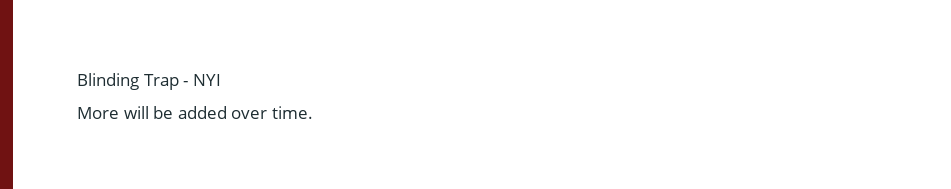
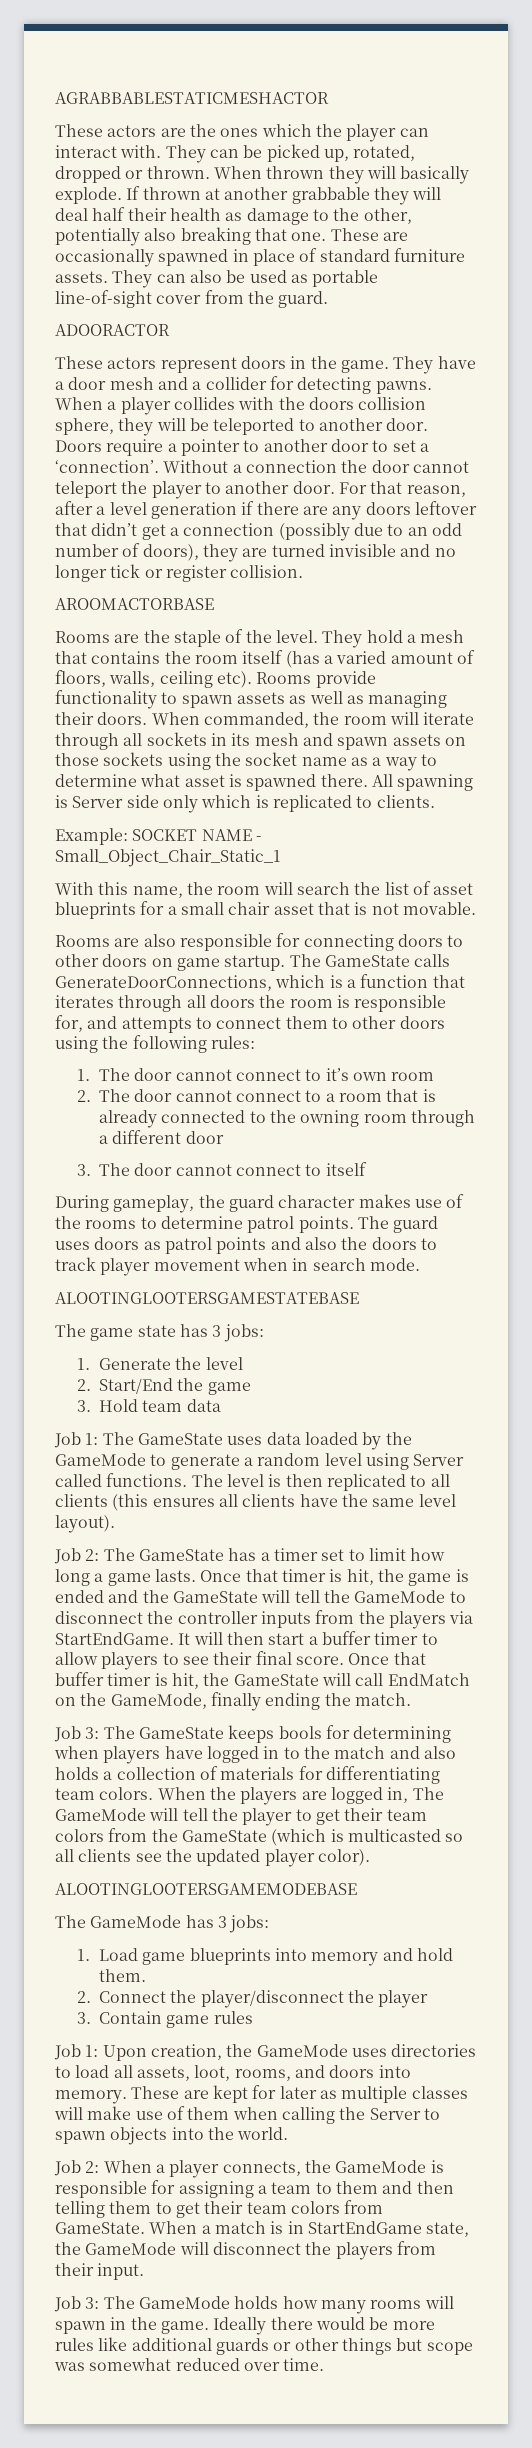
- Blinding Trap - NYI
- More will be added over time.
+ AGRABBABLESTATICMESHACTOR
+ These actors are the ones which the player can interact with. They can be picked up, rotated, dropped or thrown. When thrown they will basically explode. If thrown at another grabbable they will deal half their health as damage to the other, potentially also breaking that one. These are occasionally spawned in place of standard furniture assets. They can also be used as portable line-of-sight cover from the guard.
+ ADOORACTOR
+ These actors represent doors in the game. They have a door mesh and a collider for detecting pawns. When a player collides with the doors collision sphere, they will be teleported to another door. Doors require a pointer to another door to set a ‘connection’. Without a connection the door cannot teleport the player to another door. For that reason, after a level generation if there are any doors leftover that didn’t get a connection (possibly due to an odd number of doors), they are turned invisible and no longer tick or register collision.
+ AROOMACTORBASE
+ Rooms are the staple of the level. They hold a mesh that contains the room itself (has a varied amount of floors, walls, ceiling etc). Rooms provide functionality to spawn assets as well as managing their doors. When commanded, the room will iterate through all sockets in its mesh and spawn assets on those sockets using the socket name as a way to determine what asset is spawned there. All spawning is Server side only which is replicated to clients.
+ Example: SOCKET NAME - Small_Object_Chair_Static_1
+ With this name, the room will search the list of asset blueprints for a small chair asset that is not movable.
+ Rooms are also responsible for connecting doors to other doors on game startup. The GameState calls GenerateDoorConnections, which is a function that iterates through all doors the room is responsible for, and attempts to connect them to other doors using the following rules:
+ 1. The door cannot connect to it’s own room
+ 2. The door cannot connect to a room that is already connected to the owning room through a different door
+ 3. The door cannot connect to itself
+ During gameplay, the guard character makes use of the rooms to determine patrol points. The guard uses doors as patrol points and also the doors to track player movement when in search mode.
+ ALOOTINGLOOTERSGAMESTATEBASE
+ The game state has 3 jobs:
+ 1. Generate the level
+ 2. Start/End the game
+ 3. Hold team data
+ Job 1: The GameState uses data loaded by the GameMode to generate a random level using Server called functions. The level is then replicated to all clients (this ensures all clients have the same level layout).
+ Job 2: The GameState has a timer set to limit how long a game lasts. Once that timer is hit, the game is ended and the GameState will tell the GameMode to disconnect the controller inputs from the players via StartEndGame. It will then start a buffer timer to allow players to see their final score. Once that buffer timer is hit, the GameState will call EndMatch on the GameMode, finally ending the match.
+ Job 3: The GameState keeps bools for determining when players have logged in to the match and also holds a collection of materials for differentiating team colors. When the players are logged in, The GameMode will tell the player to get their team colors from the GameState (which is multicasted so all clients see the updated player color).
+ ALOOTINGLOOTERSGAMEMODEBASE
+ The GameMode has 3 jobs:
+ 1. Load game blueprints into memory and hold them.
+ 2. Connect the player/disconnect the player
+ 3. Contain game rules
+ Job 1: Upon creation, the GameMode uses directories to load all assets, loot, rooms, and doors into memory. These are kept for later as multiple classes will make use of them when calling the Server to spawn objects into the world.
+ Job 2: When a player connects, the GameMode is responsible for assigning a team to them and then telling them to get their team colors from GameState. When a match is in StartEndGame state, the GameMode will disconnect the players from their input.
+ Job 3: The GameMode holds how many rooms will spawn in the game. Ideally there would be more rules like additional guards or other things but scope was somewhat reduced over time.

